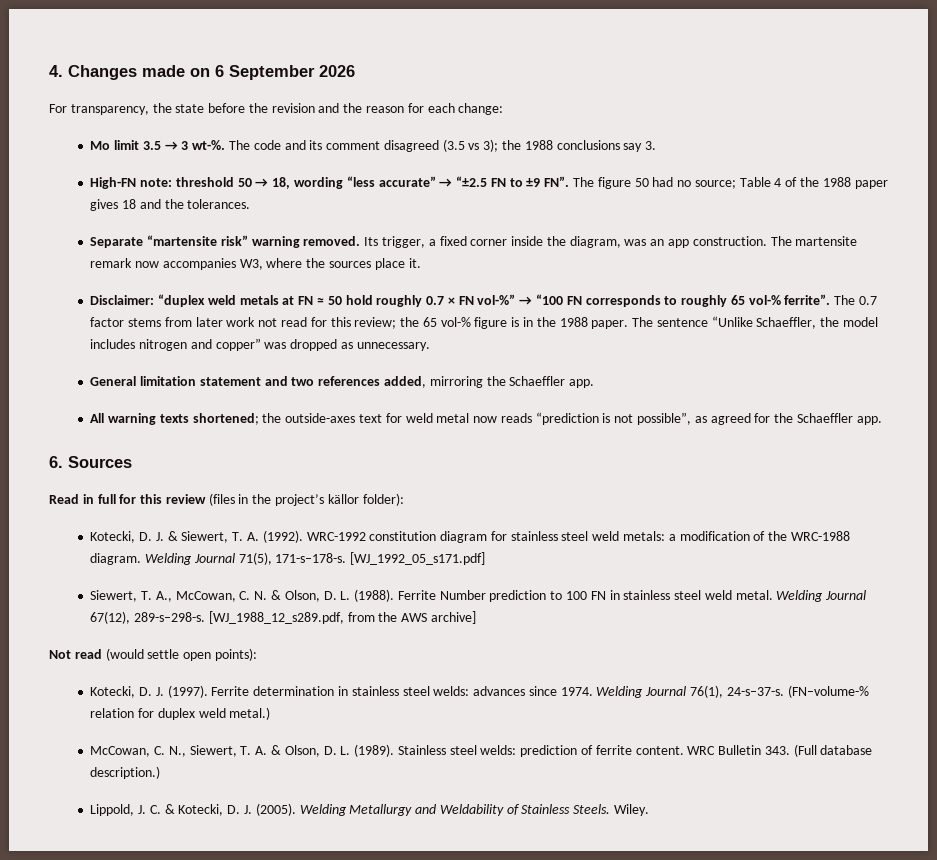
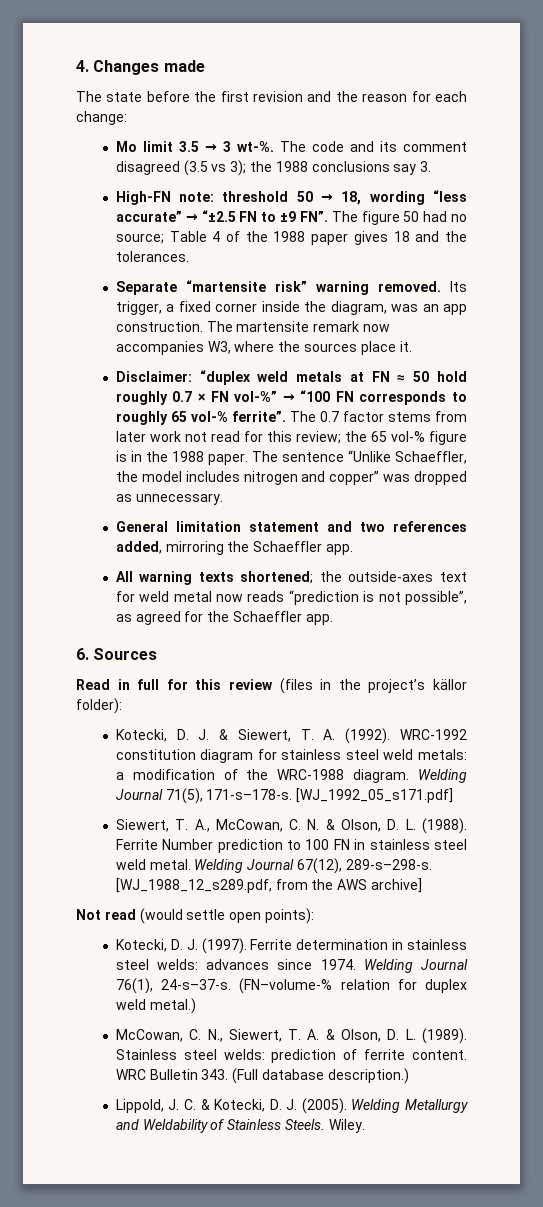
- 4. Changes made on 6 September 2026
- For transparency, the state before the revision and the reason for each change:
+ 4. Changes made
+ The state before the first revision and the reason for each change:

